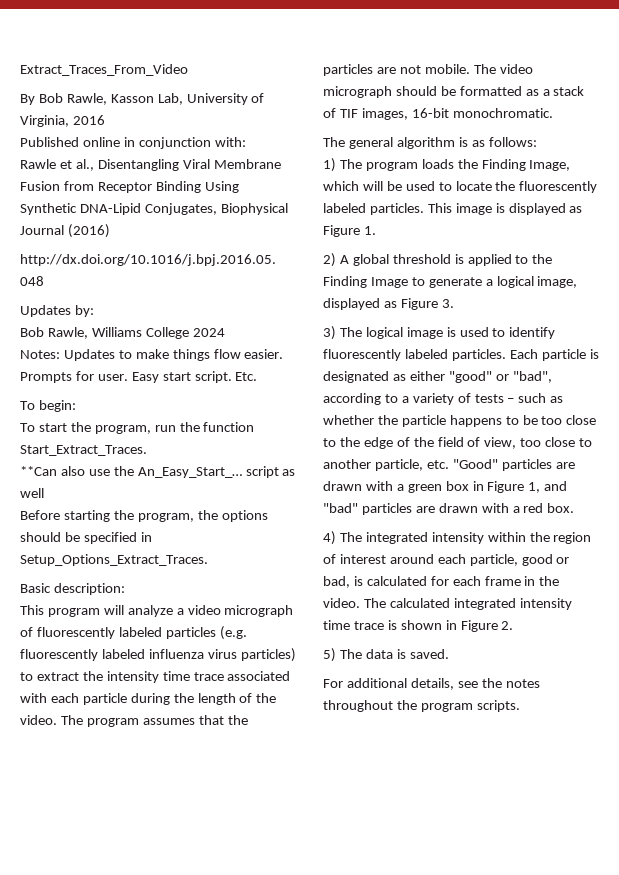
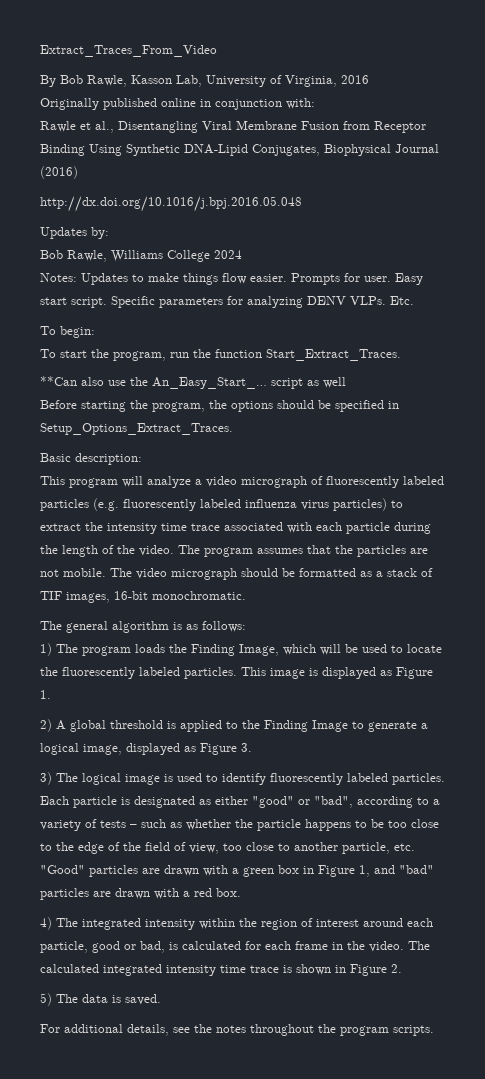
- Published online in conjunction with:
+ Originally published online in conjunction with:
+ Specific parameters for analyzing DENV VLPs.

